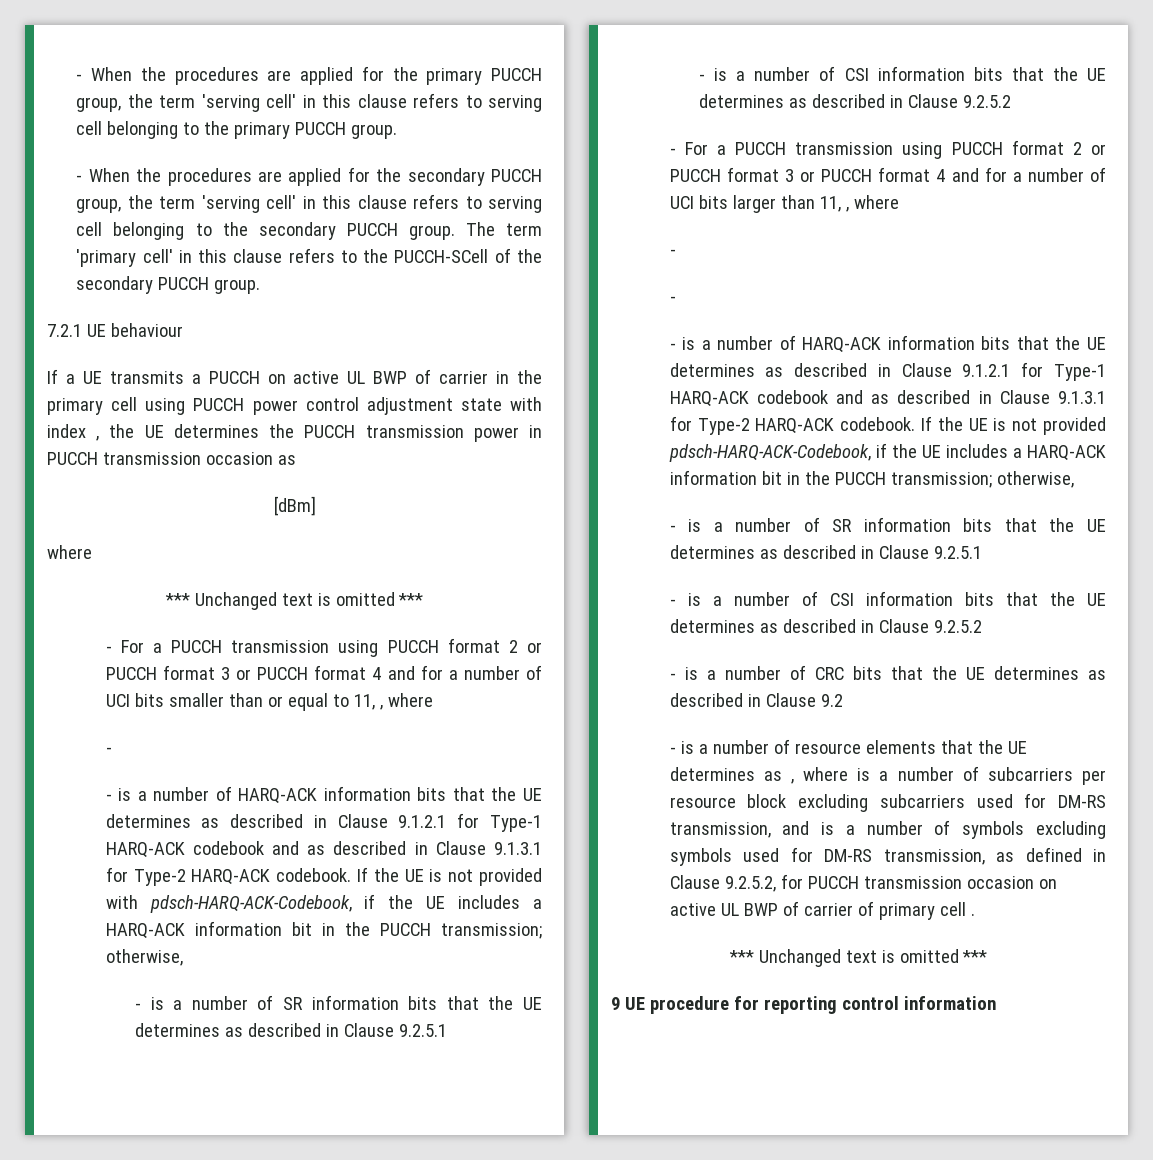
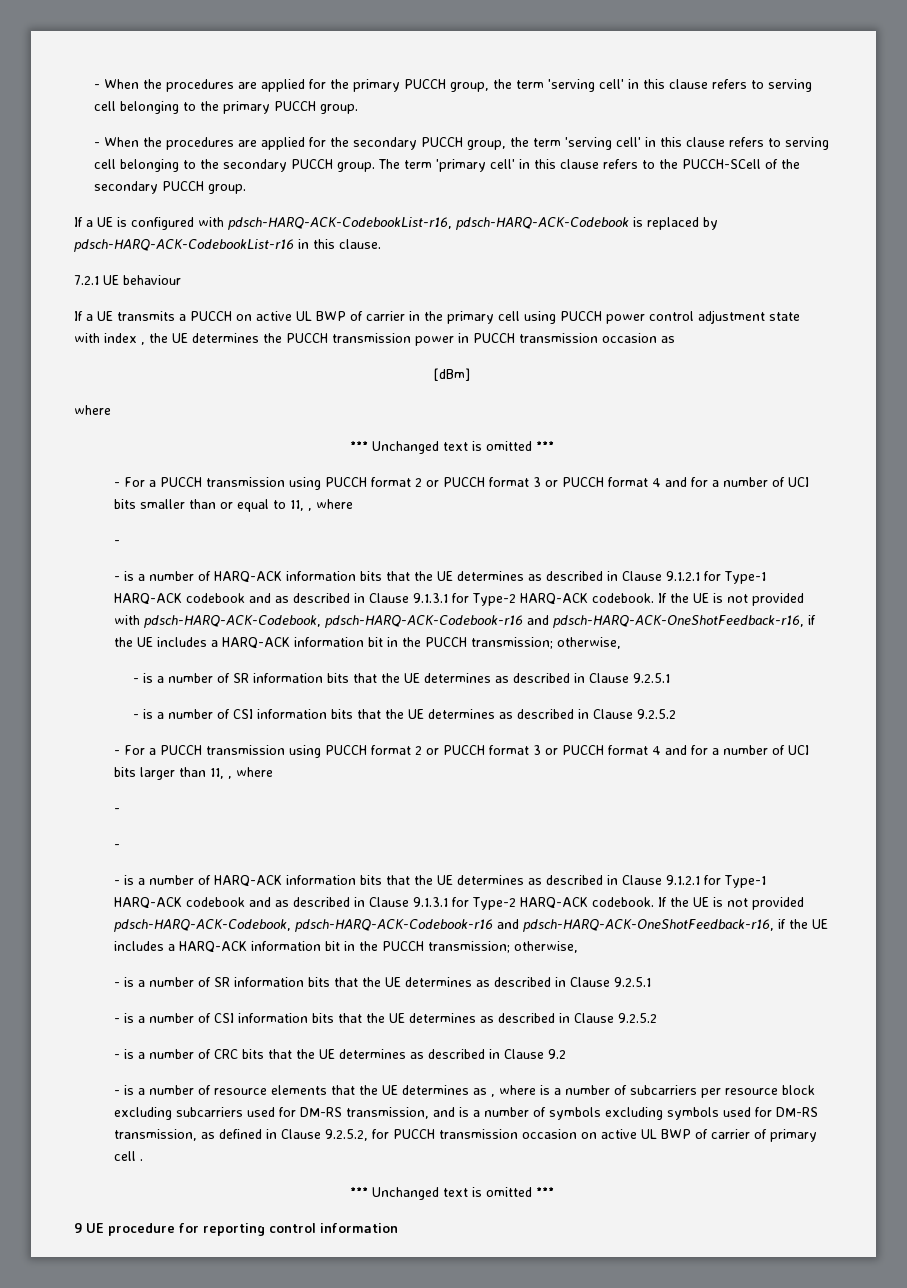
+ If a UE is configured with pdsch-HARQ-ACK-CodebookList-r16, pdsch-HARQ-ACK-Codebook is replaced by pdsch-HARQ-ACK-CodebookList-r16 in this clause.
- If the UE is not provided with pdsch-HARQ-ACK-Codebook, if the UE includes a HARQ-ACK information bit in the PUCCH transmission; otherwise,
+ If the UE is not provided with pdsch-HARQ-ACK-Codebook, pdsch-HARQ-ACK-Codebook-r16 and pdsch-HARQ-ACK-OneShotFeedback-r16, if the UE includes a HARQ-ACK information bit in the PUCCH transmission; otherwise,
- If the UE is not provided pdsch-HARQ-ACK-Codebook, if the UE includes a HARQ-ACK information bit in the PUCCH transmission; otherwise,
+ If the UE is not provided pdsch-HARQ-ACK-Codebook, pdsch-HARQ-ACK-Codebook-r16 and pdsch-HARQ-ACK-OneShotFeedback-r16, if the UE includes a HARQ-ACK information bit in the PUCCH transmission; otherwise,

